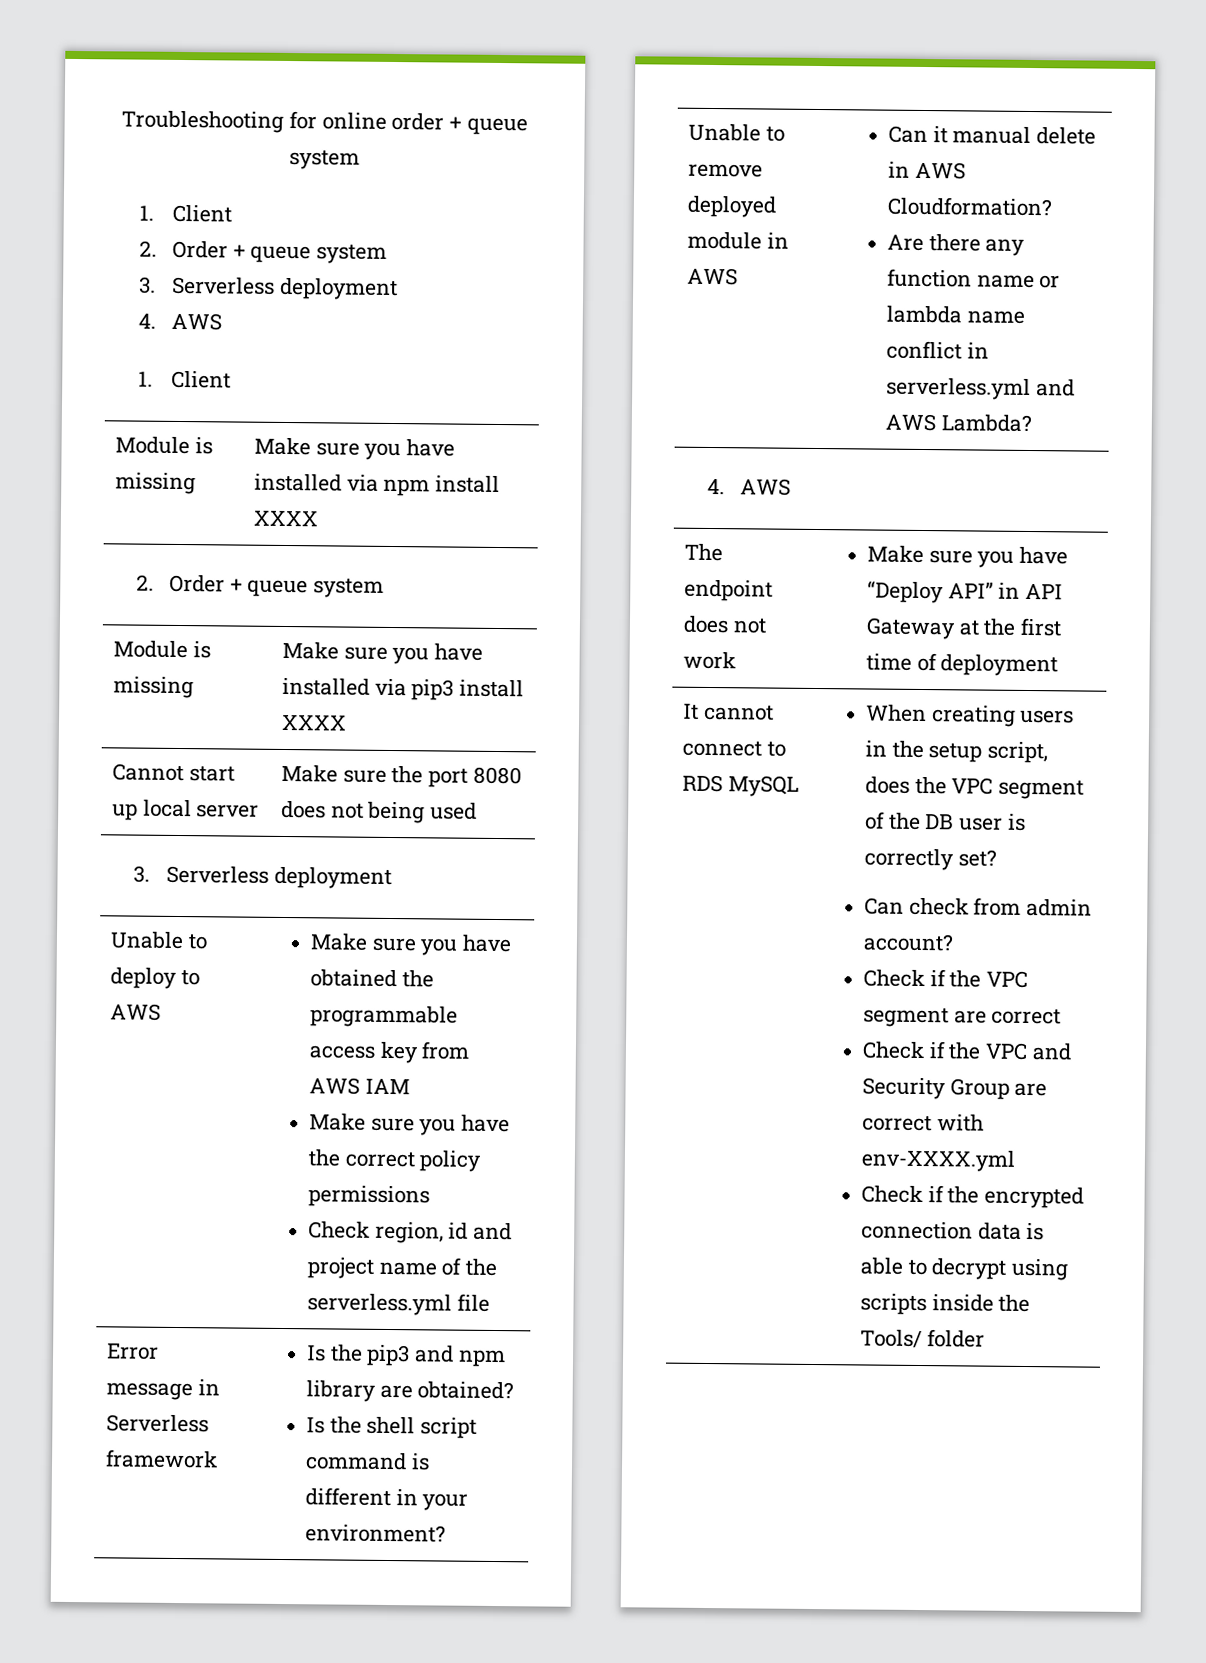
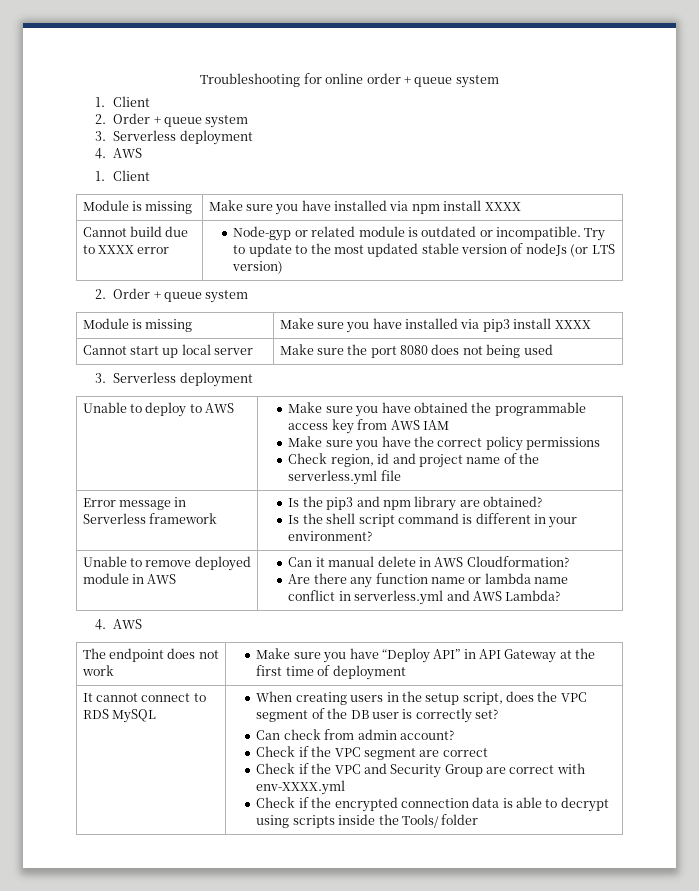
+ Cannot build due to XXXX error | Node-gyp or related module is outdated or incompatible. Try to update to the most updated stable version of nodeJs (or LTS version)

